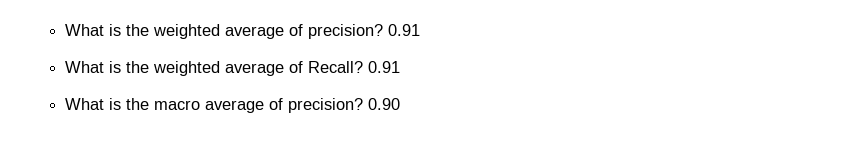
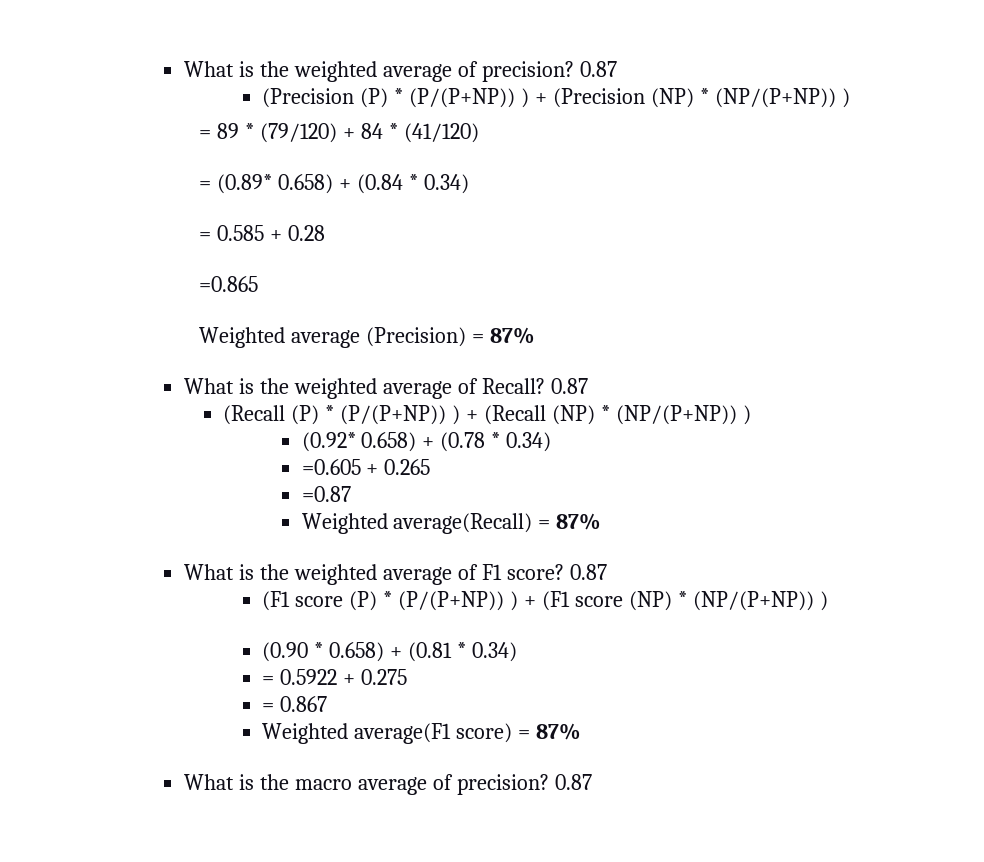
- What is the weighted average of precision? 0.91
+ What is the weighted average of precision? 0.87
+ (Precision (P) * (P/(P+NP)) ) + (Precision (NP) * (NP/(P+NP)) )
+ = 89 * (79/120) + 84 * (41/120)
+ = (0.89* 0.658) + (0.84 * 0.34)
+ = 0.585 + 0.28
+ =0.865
+ Weighted average (Precision) = 87%
- What is the weighted average of Recall? 0.91
+ What is the weighted average of Recall? 0.87
+ (Recall (P) * (P/(P+NP)) ) + (Recall (NP) * (NP/(P+NP)) )
+ (0.92* 0.658) + (0.78 * 0.34)
+ =0.605 + 0.265
+ =0.87
+ Weighted average(Recall) = 87%
+ What is the weighted average of F1 score? 0.87
+ (F1 score (P) * (P/(P+NP)) ) + (F1 score (NP) * (NP/(P+NP)) )
+ (0.90 * 0.658) + (0.81 * 0.34)
+ = 0.5922 + 0.275
+ = 0.867
+ Weighted average(F1 score) = 87%
- What is the macro average of precision? 0.90
+ What is the macro average of precision? 0.87

